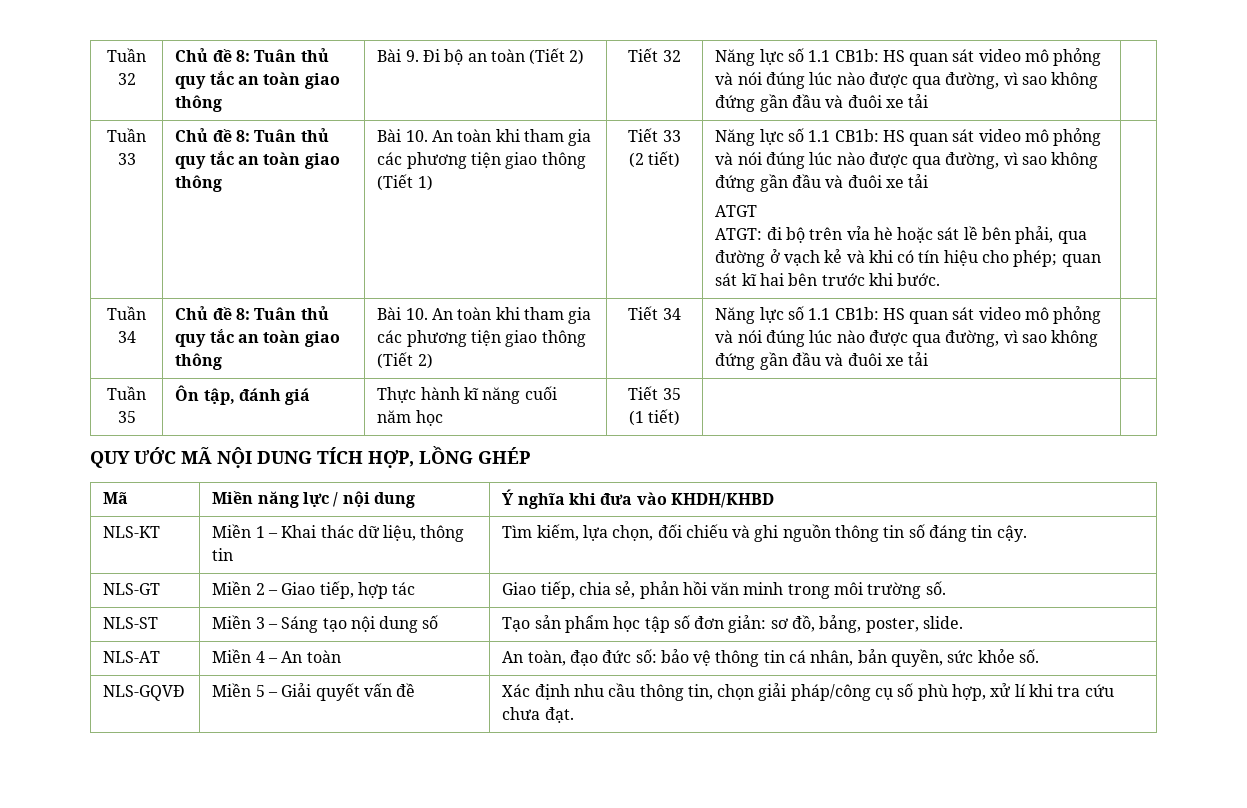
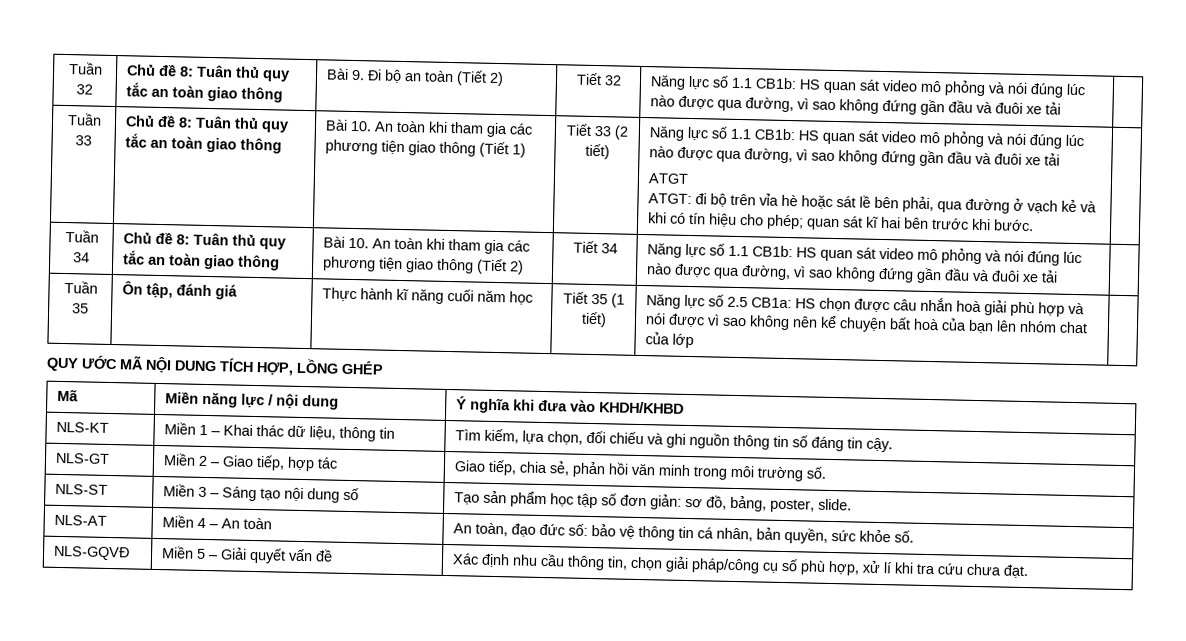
+ Năng lực số 2.5 CB1a: HS chọn được câu nhắn hoà giải phù hợp và nói được vì sao không nên kể chuyện bất hoà của bạn lên nhóm chat của lớp

